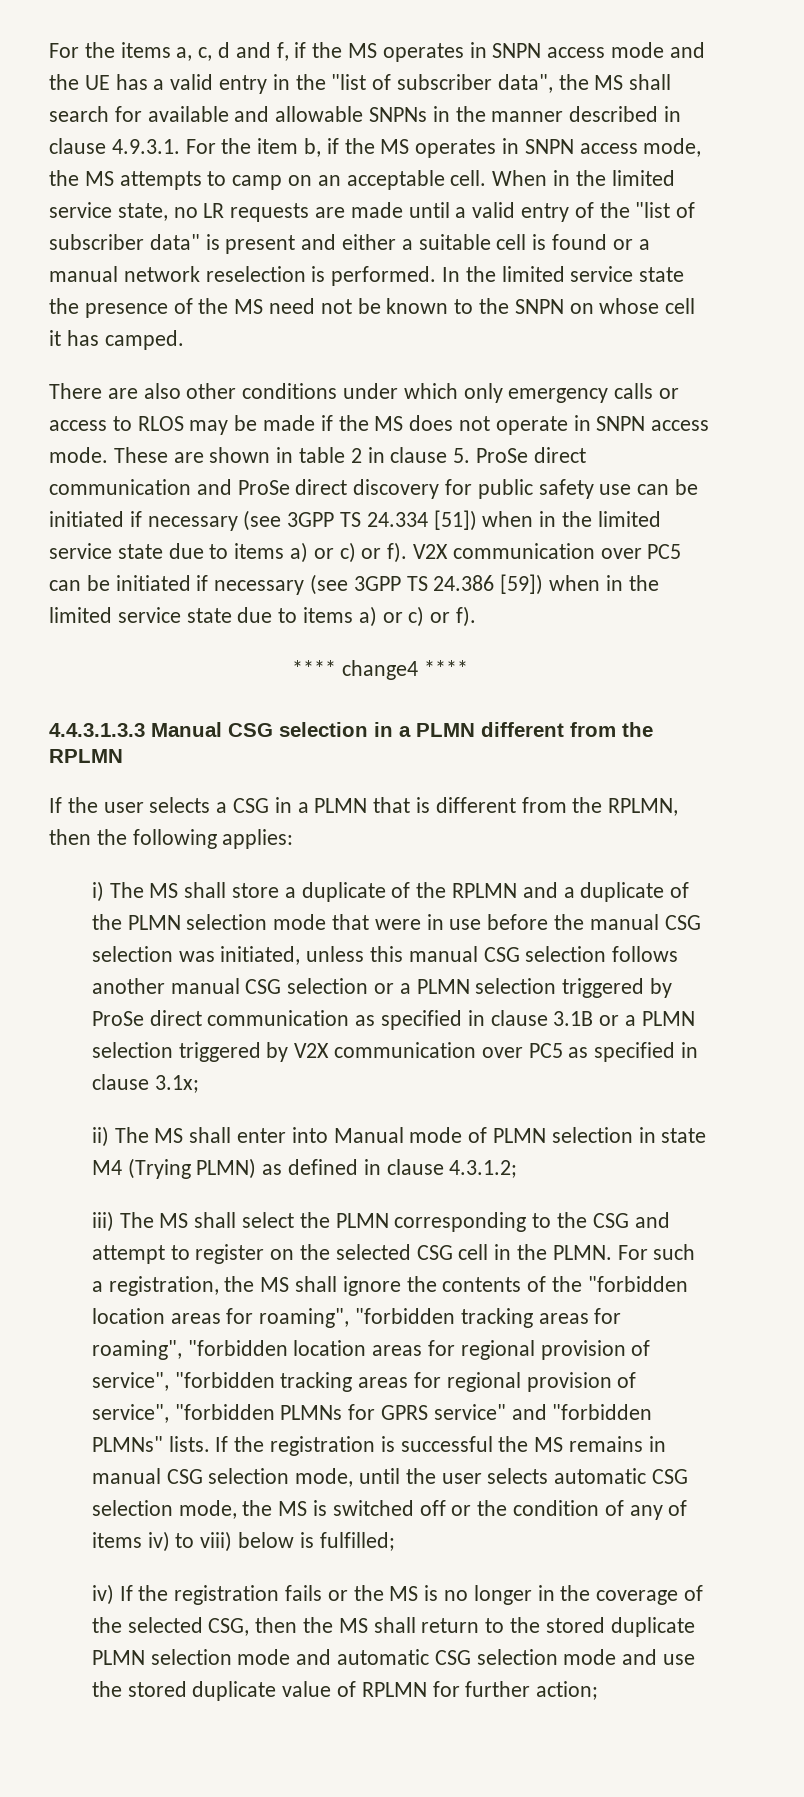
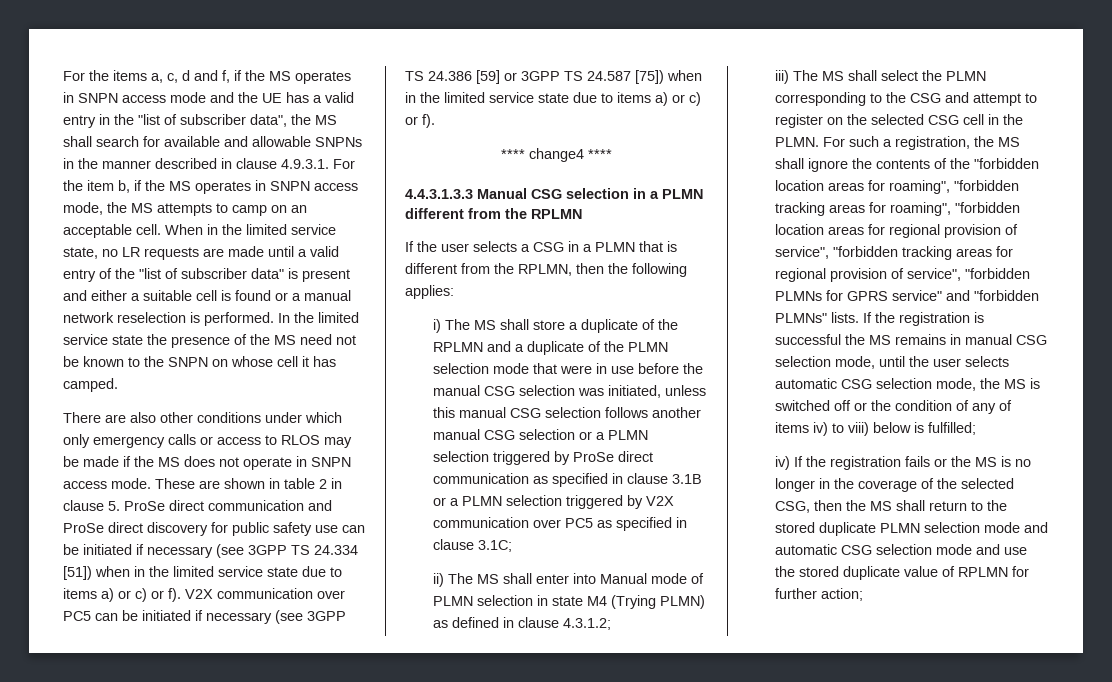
- V2X communication over PC5 can be initiated if necessary (see 3GPP TS 24.386 [59]) when in the limited service state due to items a) or c) or f).
+ V2X communication over PC5 can be initiated if necessary (see 3GPP TS 24.386 [59] or 3GPP TS 24.587 [75]) when in the limited service state due to items a) or c) or f).
- i) The MS shall store a duplicate of the RPLMN and a duplicate of the PLMN selection mode that were in use before the manual CSG selection was initiated, unless this manual CSG selection follows another manual CSG selection or a PLMN selection triggered by ProSe direct communication as specified in clause 3.1B or a PLMN selection triggered by V2X communication over PC5 as specified in clause 3.1x;
+ i) The MS shall store a duplicate of the RPLMN and a duplicate of the PLMN selection mode that were in use before the manual CSG selection was initiated, unless this manual CSG selection follows another manual CSG selection or a PLMN selection triggered by ProSe direct communication as specified in clause 3.1B or a PLMN selection triggered by V2X communication over PC5 as specified in clause 3.1C;

